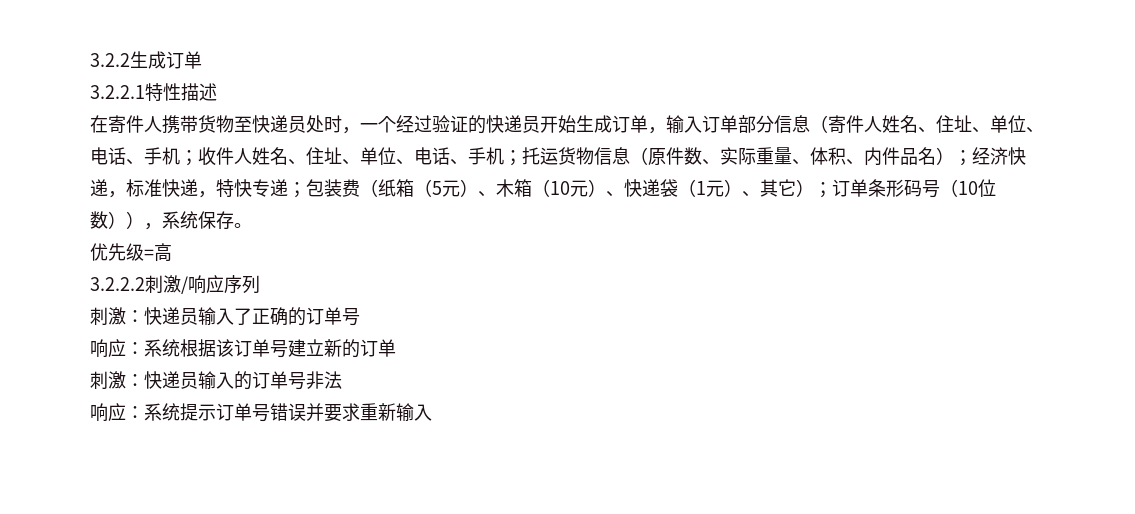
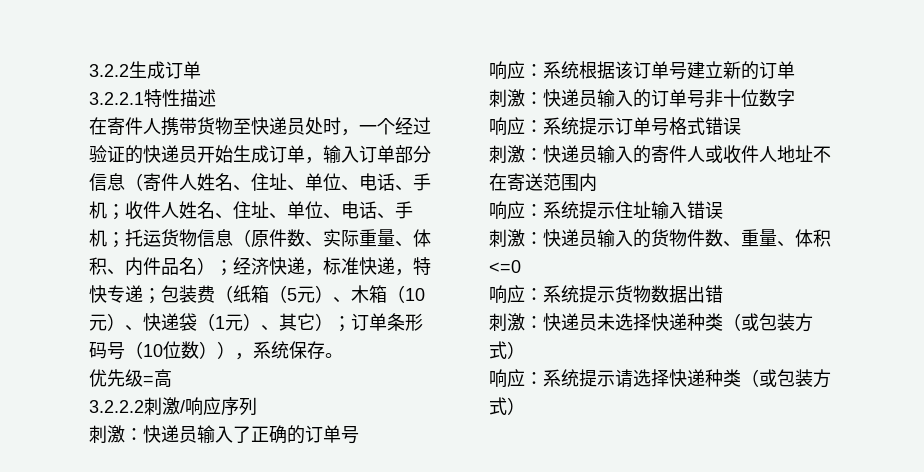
- 刺激：快递员输入的订单号非法
+ 刺激：快递员输入的订单号非十位数字
- 响应：系统提示订单号错误并要求重新输入
+ 响应：系统提示订单号格式错误
+ 刺激：快递员输入的寄件人或收件人地址不在寄送范围内
+ 响应：系统提示住址输入错误
+ 刺激：快递员输入的货物件数、重量、体积<=0
+ 响应：系统提示货物数据出错
+ 刺激：快递员未选择快递种类（或包装方式）
+ 响应：系统提示请选择快递种类（或包装方式）

